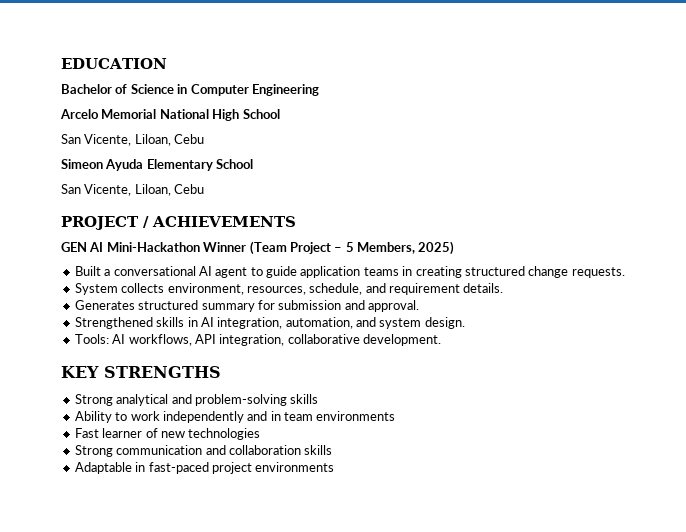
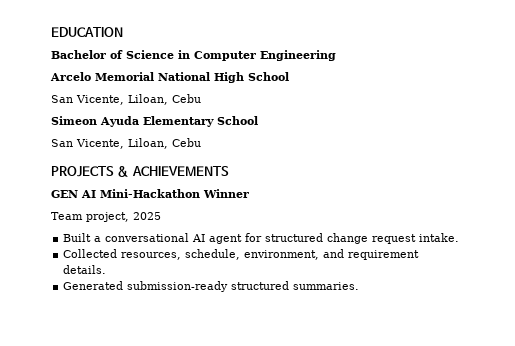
- PROJECT / ACHIEVEMENTS
+ PROJECTS & ACHIEVEMENTS
- GEN AI Mini-Hackathon Winner (Team Project – 5 Members, 2025)
+ GEN AI Mini-Hackathon Winner
+ Team project, 2025
- Built a conversational AI agent to guide application teams in creating structured change requests.
- System collects environment, resources, schedule, and requirement details.
+ Built a conversational AI agent for structured change request intake.
+ Collected resources, schedule, environment, and requirement details.
- Generates structured summary for submission and approval.
- Strengthened skills in AI integration, automation, and system design.
- Tools: AI workflows, API integration, collaborative development.
- KEY STRENGTHS
- Strong analytical and problem-solving skills
- Ability to work independently and in team environments
- Fast learner of new technologies
- Strong communication and collaboration skills
- Adaptable in fast-paced project environments
+ Generated submission-ready structured summaries.

